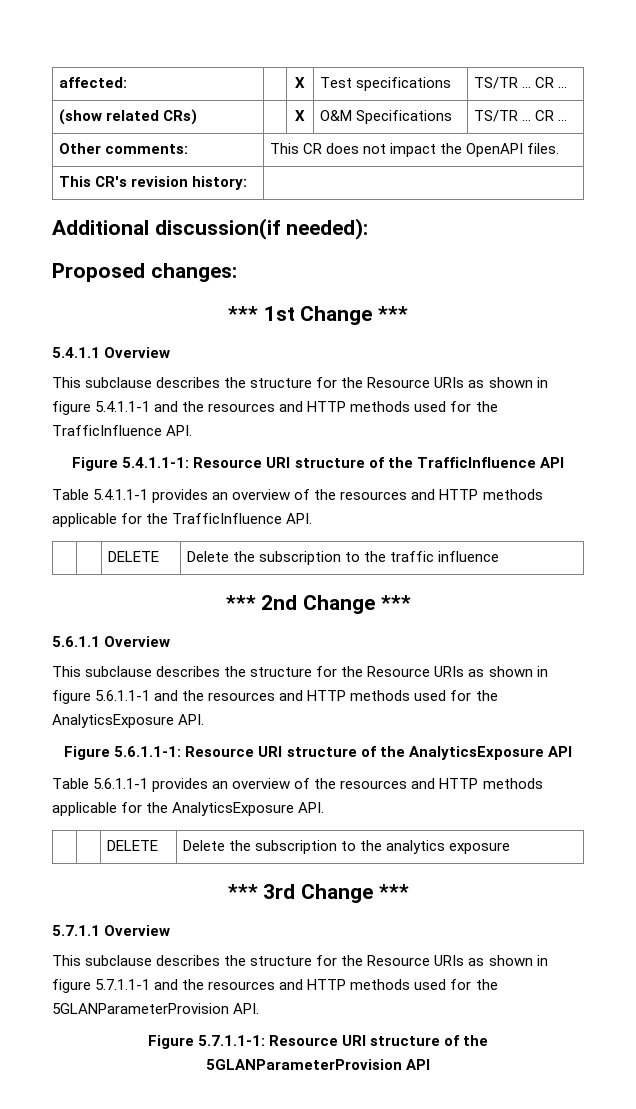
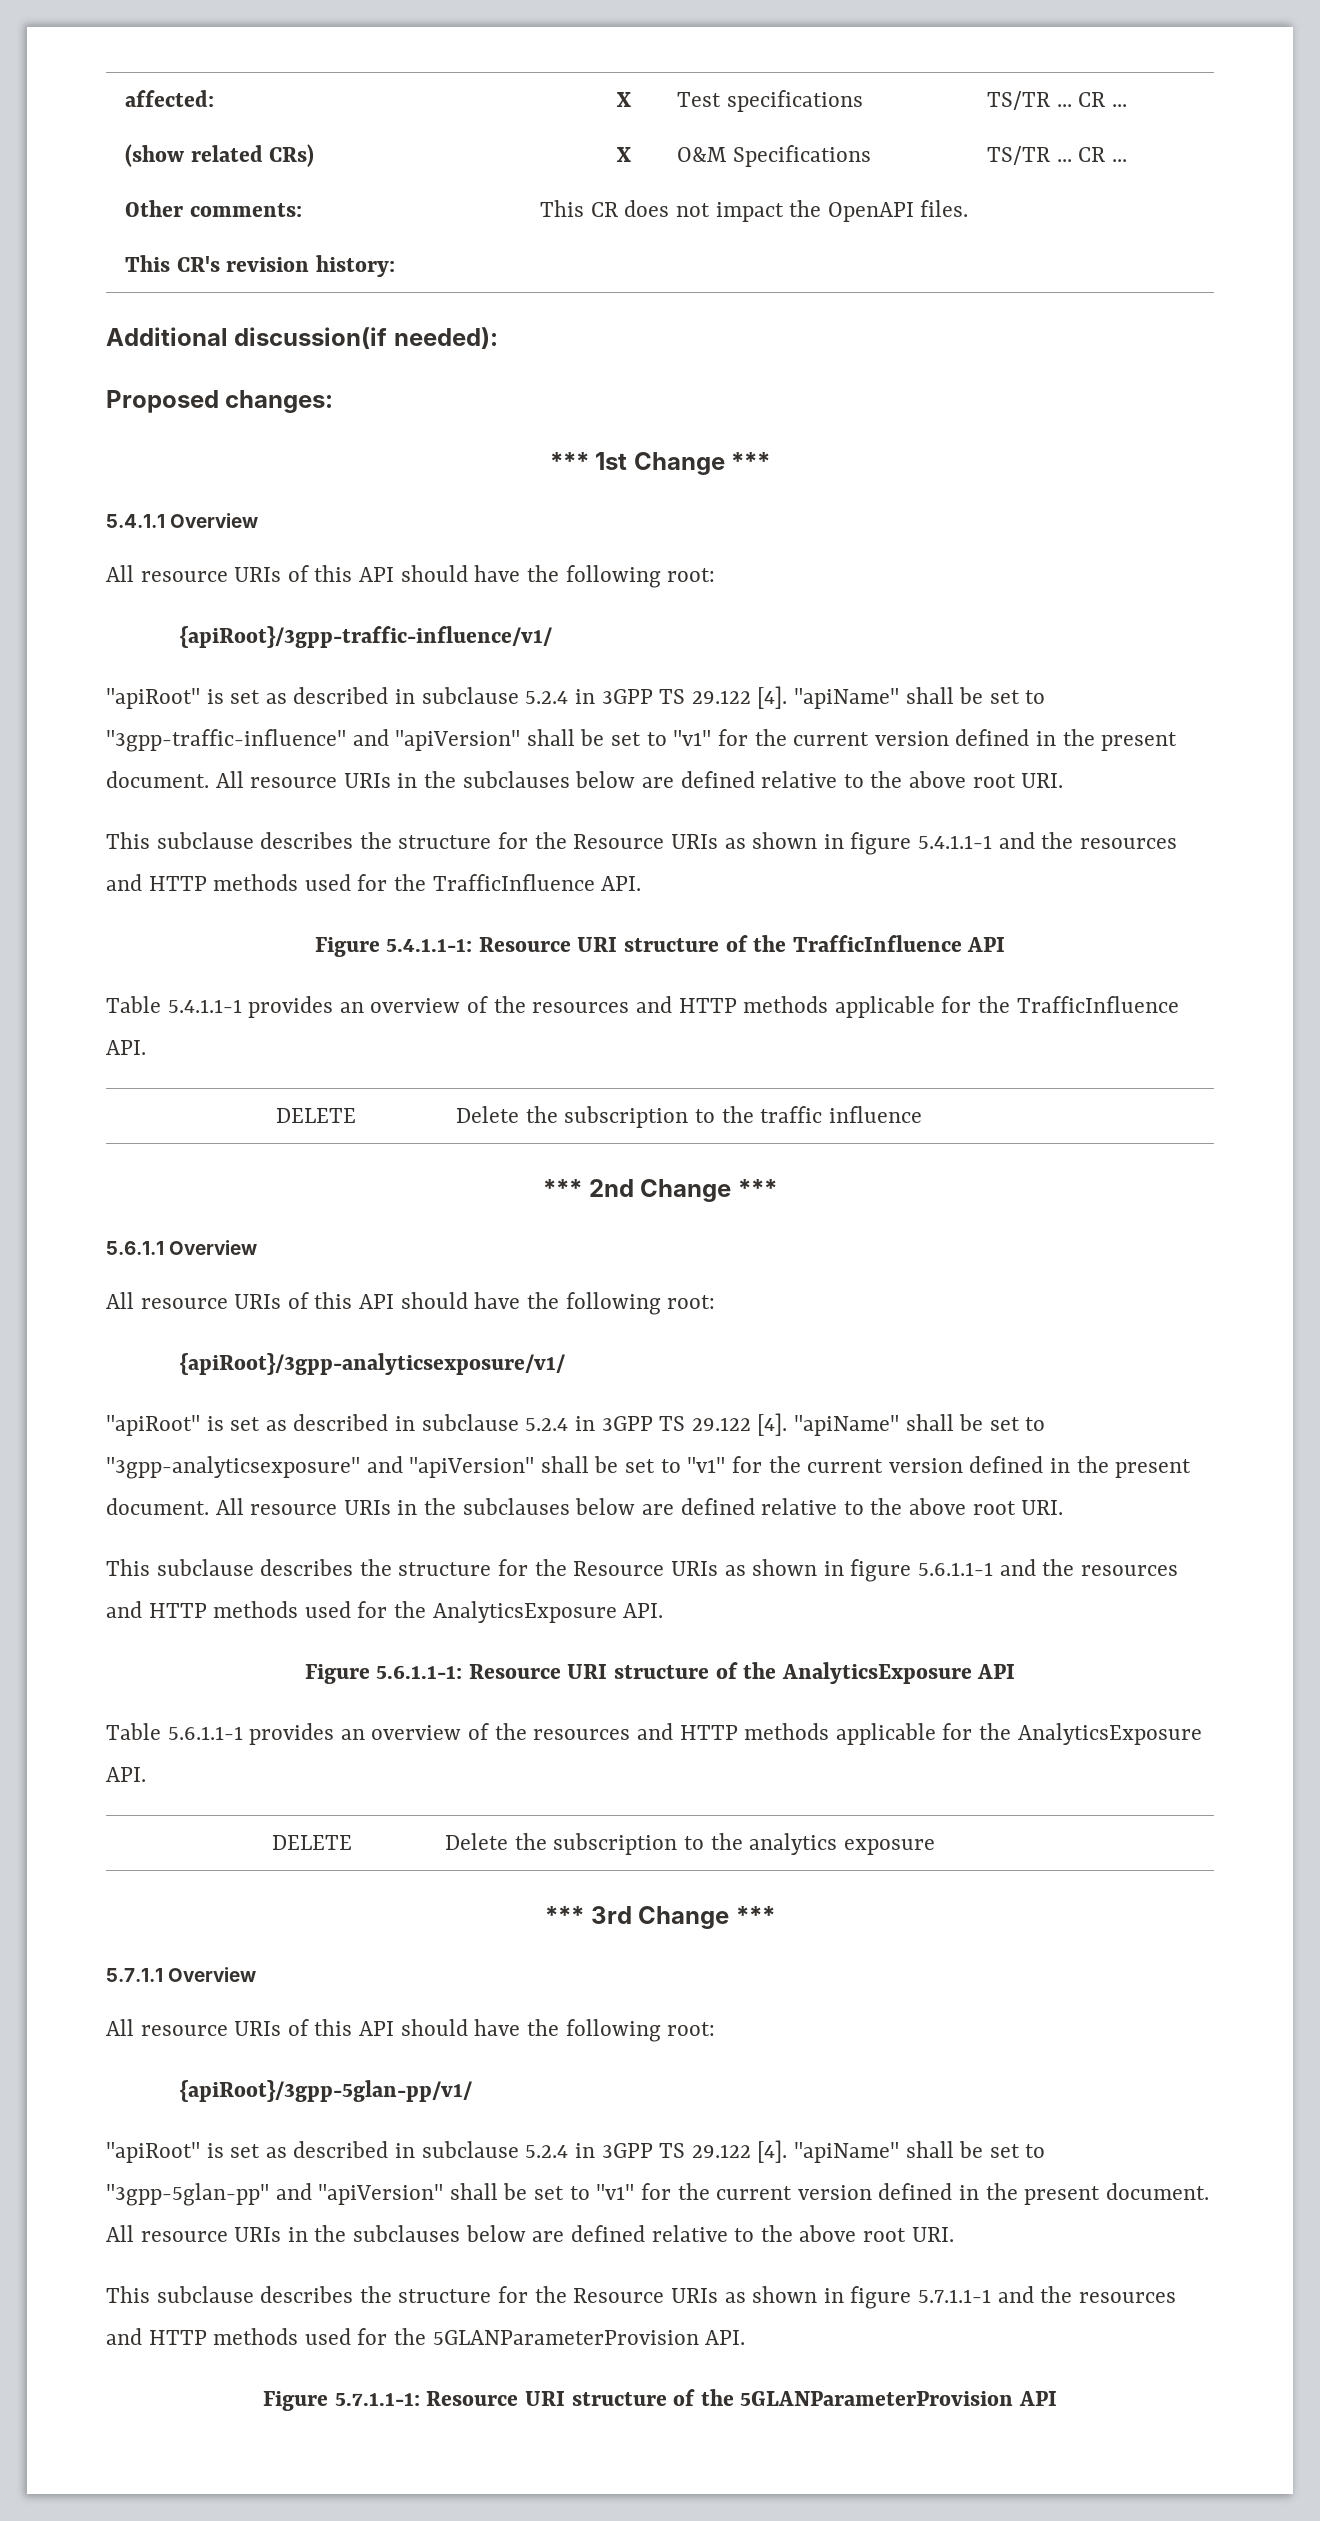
  5.4.1.1 Overview
+ All resource URIs of this API should have the following root:
+ {apiRoot}/3gpp-traffic-influence/v1/
+ "apiRoot" is set as described in subclause 5.2.4 in 3GPP TS 29.122 [4]. "apiName" shall be set to "3gpp-traffic-influence" and "apiVersion" shall be set to "v1" for the current version defined in the present document. All resource URIs in the subclauses below are defined relative to the above root URI.
  5.6.1.1 Overview
+ All resource URIs of this API should have the following root:
+ {apiRoot}/3gpp-analyticsexposure/v1/
+ "apiRoot" is set as described in subclause 5.2.4 in 3GPP TS 29.122 [4]. "apiName" shall be set to "3gpp-analyticsexposure" and "apiVersion" shall be set to "v1" for the current version defined in the present document. All resource URIs in the subclauses below are defined relative to the above root URI.
  5.7.1.1 Overview
+ All resource URIs of this API should have the following root:
+ {apiRoot}/3gpp-5glan-pp/v1/
+ "apiRoot" is set as described in subclause 5.2.4 in 3GPP TS 29.122 [4]. "apiName" shall be set to "3gpp-5glan-pp" and "apiVersion" shall be set to "v1" for the current version defined in the present document. All resource URIs in the subclauses below are defined relative to the above root URI.

